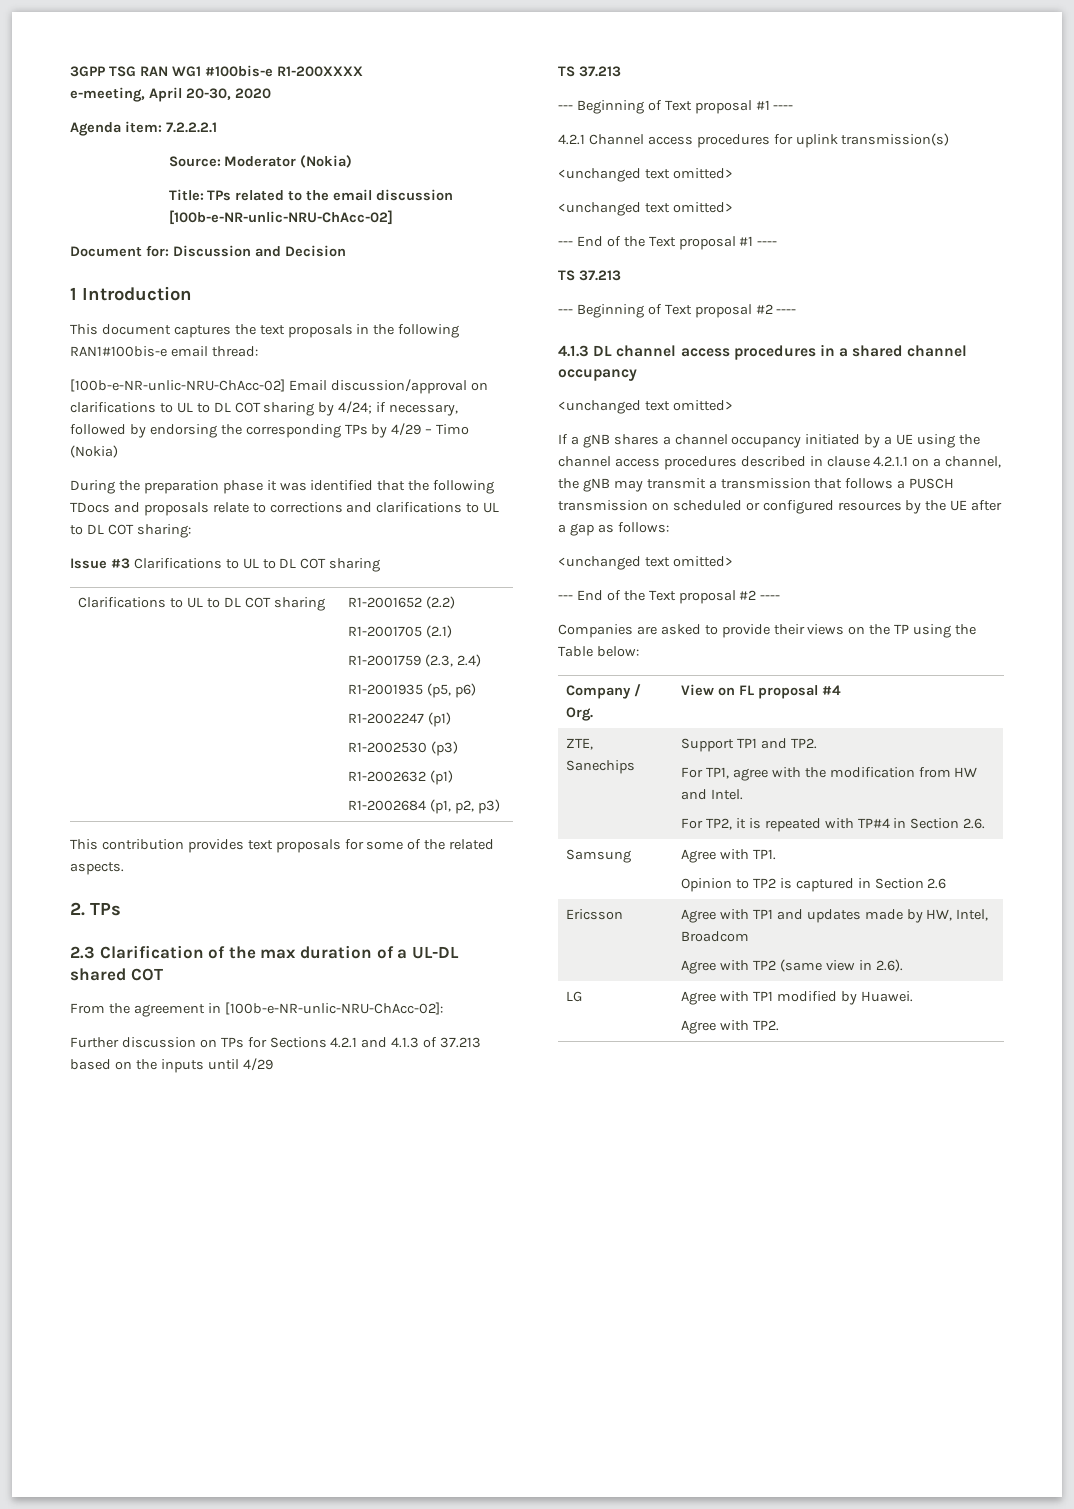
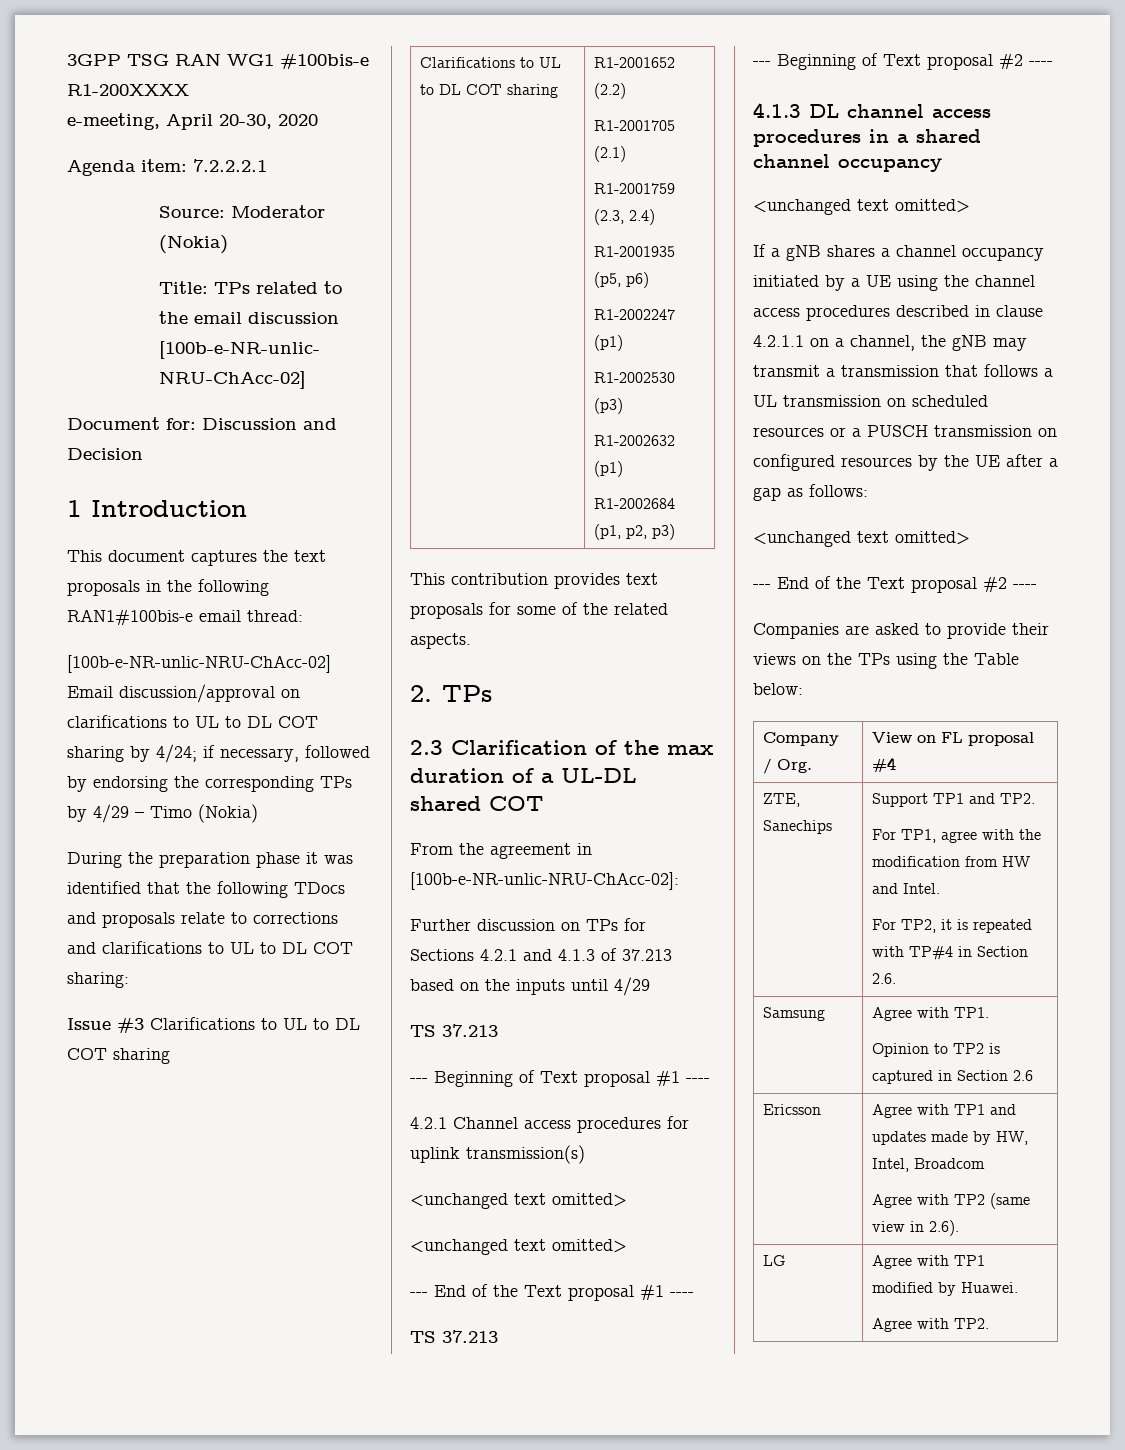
- If a gNB shares a channel occupancy initiated by a UE using the channel access procedures described in clause 4.2.1.1 on a channel, the gNB may transmit a transmission that follows a PUSCH transmission on scheduled or configured resources by the UE after a gap as follows:
+ If a gNB shares a channel occupancy initiated by a UE using the channel access procedures described in clause 4.2.1.1 on a channel, the gNB may transmit a transmission that follows a UL transmission on scheduled resources or a PUSCH transmission on configured resources by the UE after a gap as follows:
- Companies are asked to provide their views on the TP using the Table below:
+ Companies are asked to provide their views on the TPs using the Table below:

